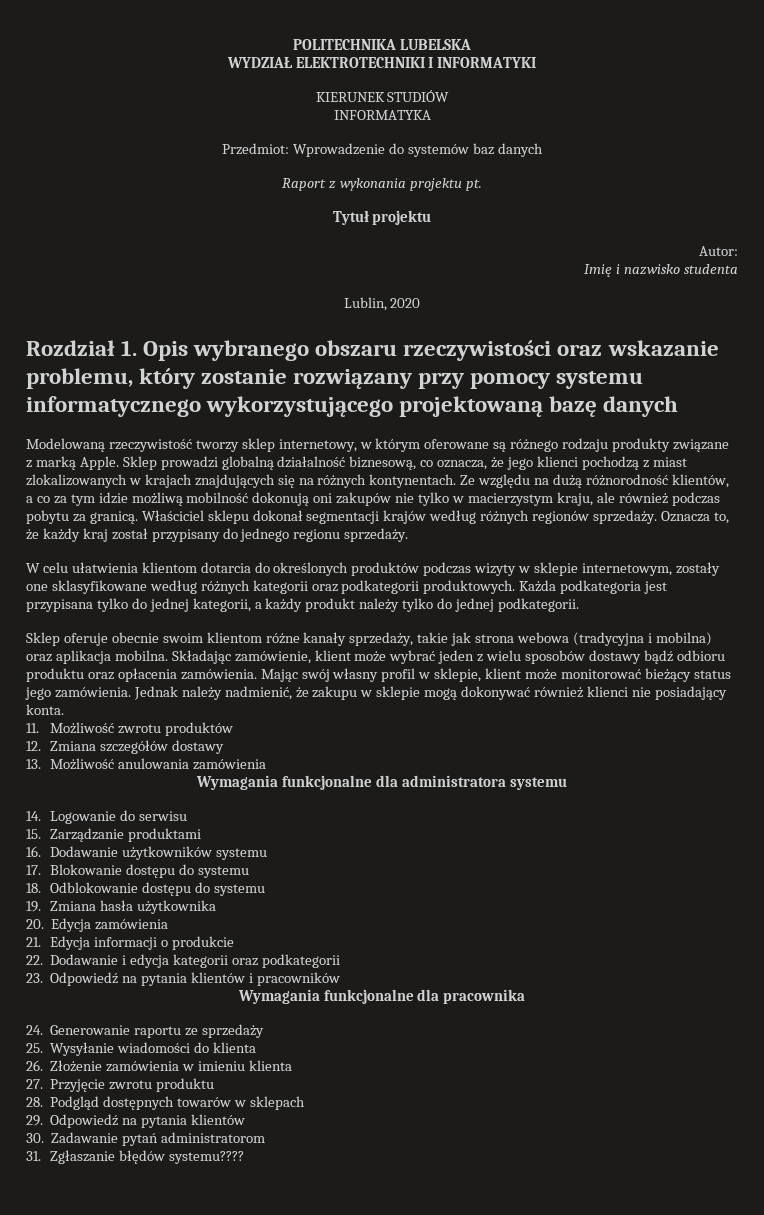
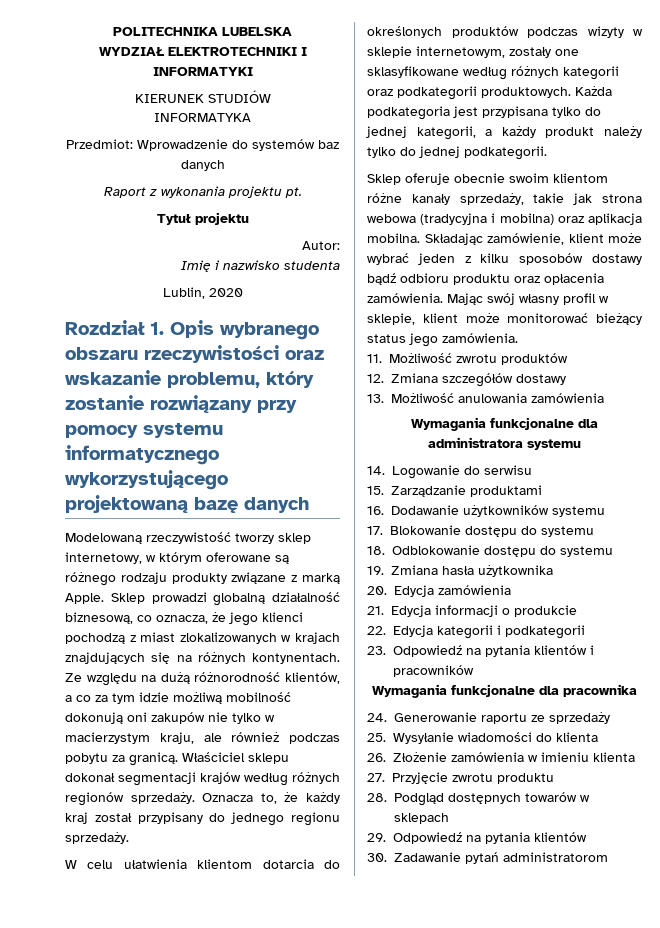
- Składając zamówienie, klient może wybrać jeden z wielu sposobów dostawy bądź odbioru produktu oraz opłacenia zamówienia.
+ Składając zamówienie, klient może wybrać jeden z kilku sposobów dostawy bądź odbioru produktu oraz opłacenia zamówienia.
- Jednak należy nadmienić, że zakupu w sklepie mogą dokonywać również klienci nie posiadający konta.
- 22. Dodawanie i edycja kategorii oraz podkategorii
+ 22. Edycja kategorii i podkategorii
- 31. Zgłaszanie błędów systemu????

